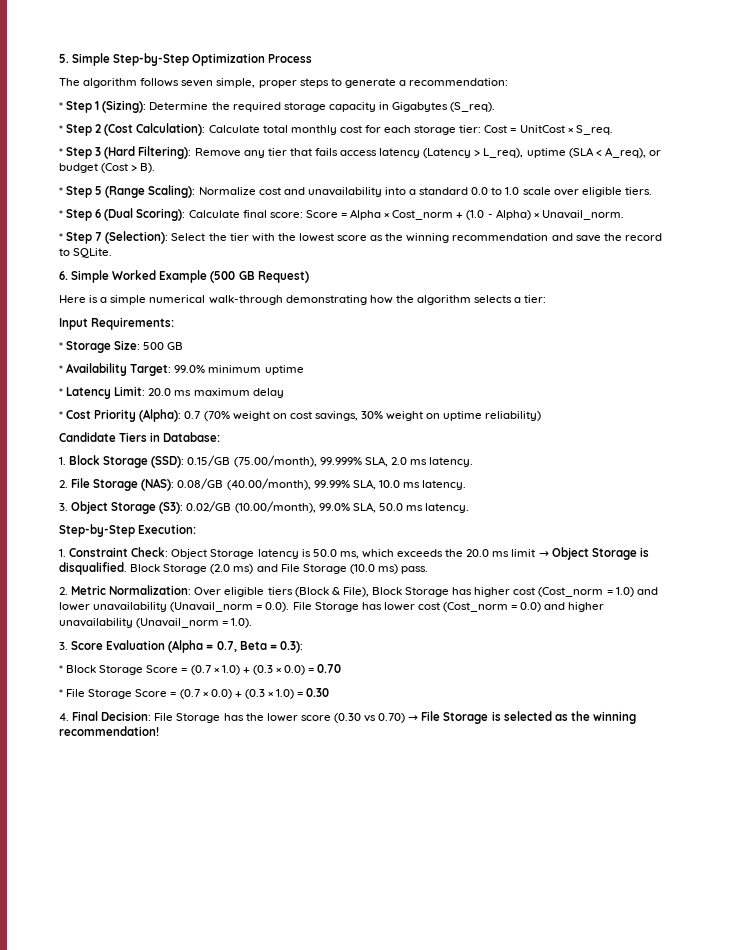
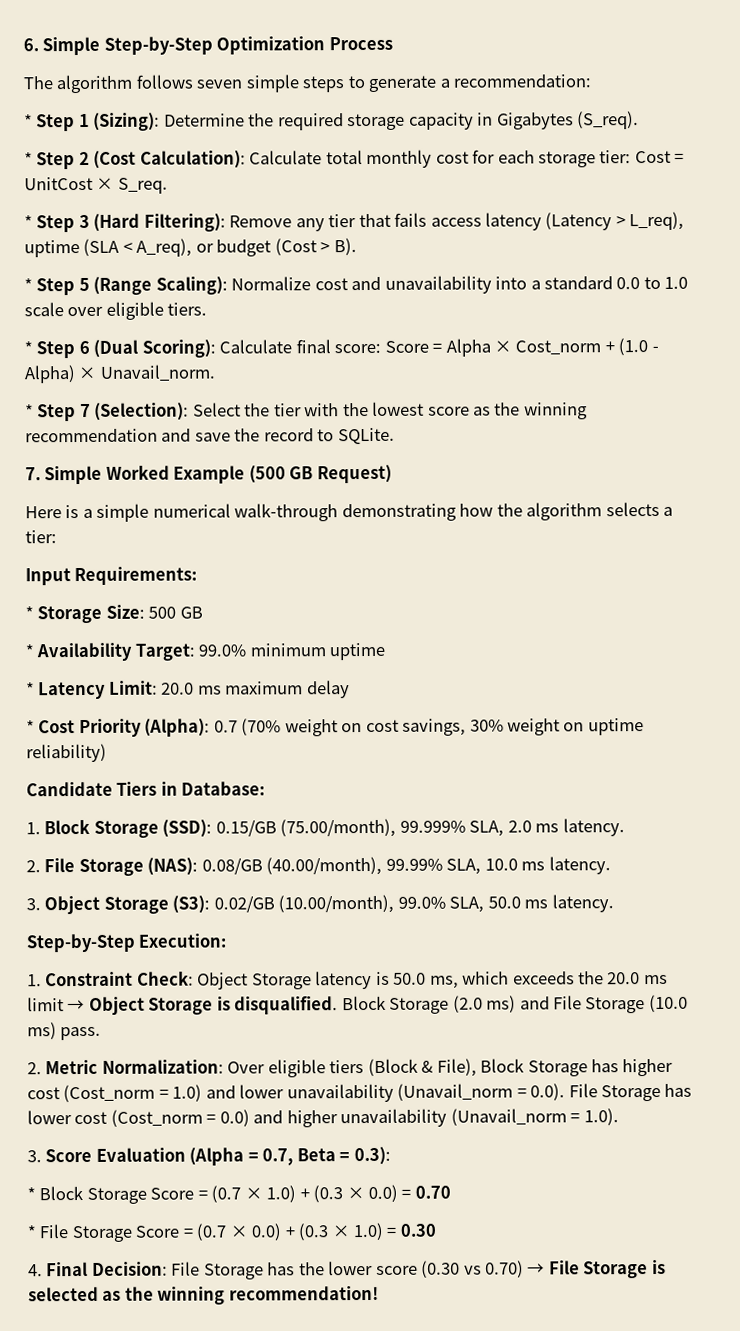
- 5. Simple Step-by-Step Optimization Process
+ 6. Simple Step-by-Step Optimization Process
- The algorithm follows seven simple, proper steps to generate a recommendation:
+ The algorithm follows seven simple steps to generate a recommendation:
- 6. Simple Worked Example (500 GB Request)
+ 7. Simple Worked Example (500 GB Request)

